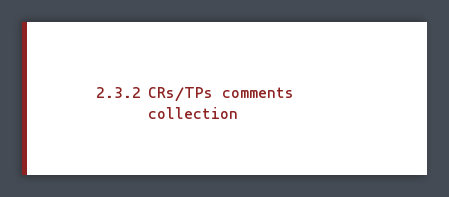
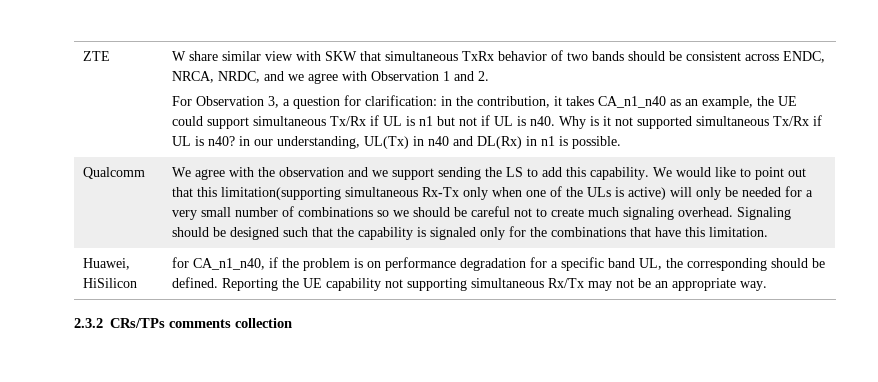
+ ZTE | W share similar view with SKW that simultaneous TxRx behavior of two bands should be consistent across ENDC, NRCA, NRDC, and we agree with Observation 1 and 2.
+ For Observation 3, a question for clarification: in the contribution, it takes CA_n1_n40 as an example, the UE could support simultaneous Tx/Rx if UL is n1 but not if UL is n40. Why is it not supported simultaneous Tx/Rx if UL is n40? in our understanding, UL(Tx) in n40 and DL(Rx) in n1 is possible.
+ Qualcomm | We agree with the observation and we support sending the LS to add this capability. We would like to point out that this limitation(supporting simultaneous Rx-Tx only when one of the ULs is active) will only be needed for a very small number of combinations so we should be careful not to create much signaling overhead. Signaling should be designed such that the capability is signaled only for the combinations that have this limitation.
+ Huawei, HiSilicon | for CA_n1_n40, if the problem is on performance degradation for a specific band UL, the corresponding should be defined. Reporting the UE capability not supporting simultaneous Rx/Tx may not be an appropriate way.

